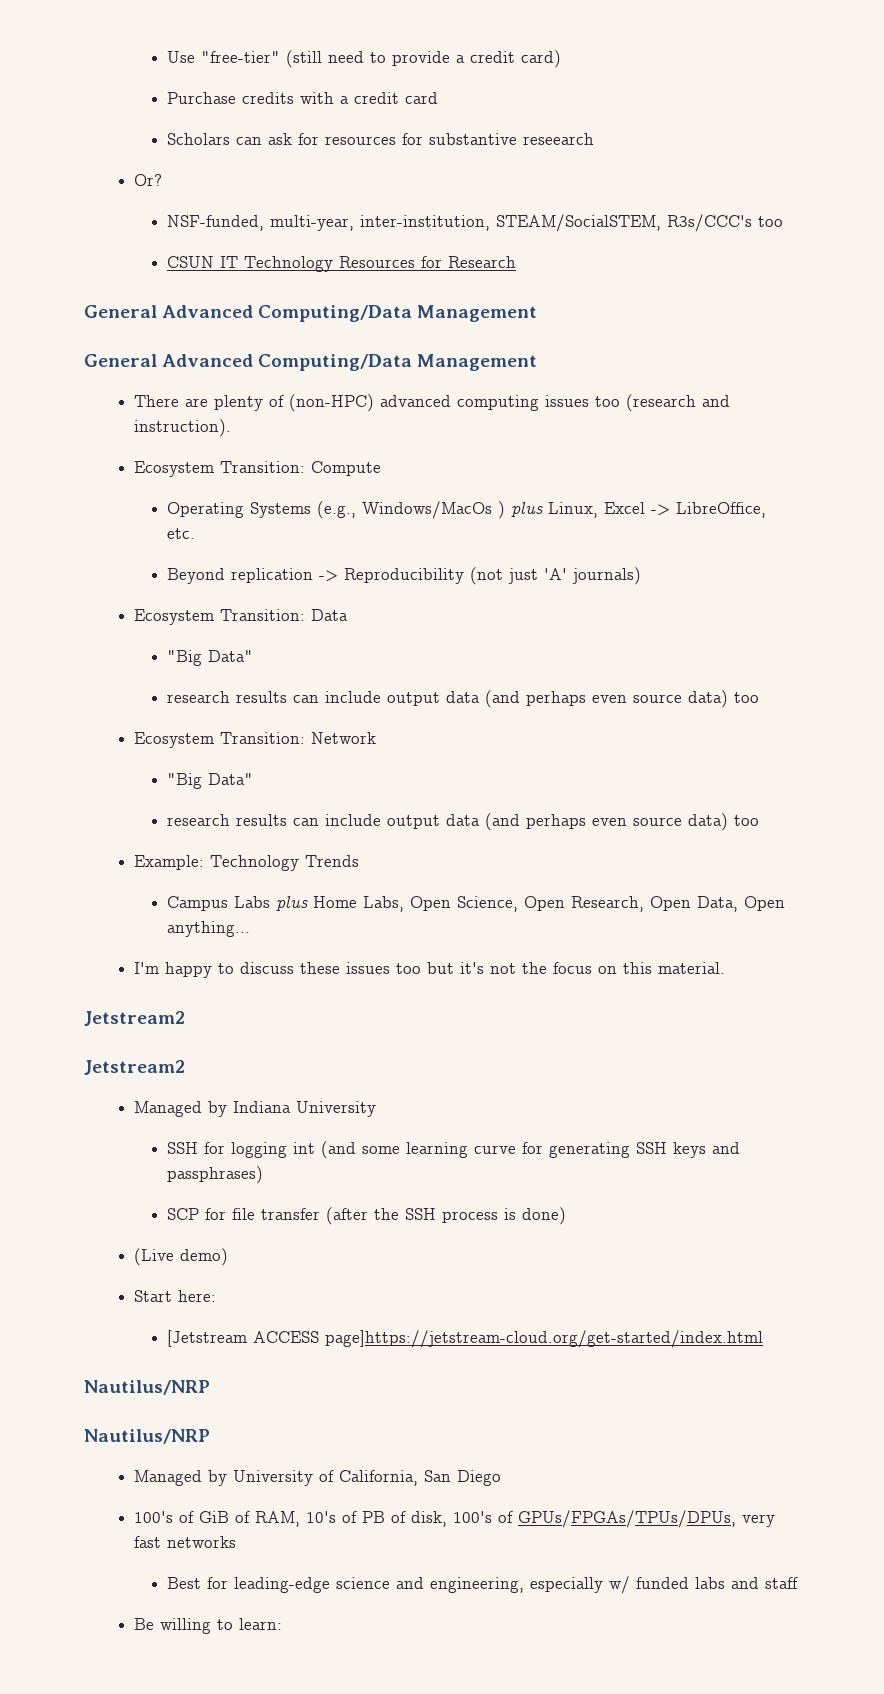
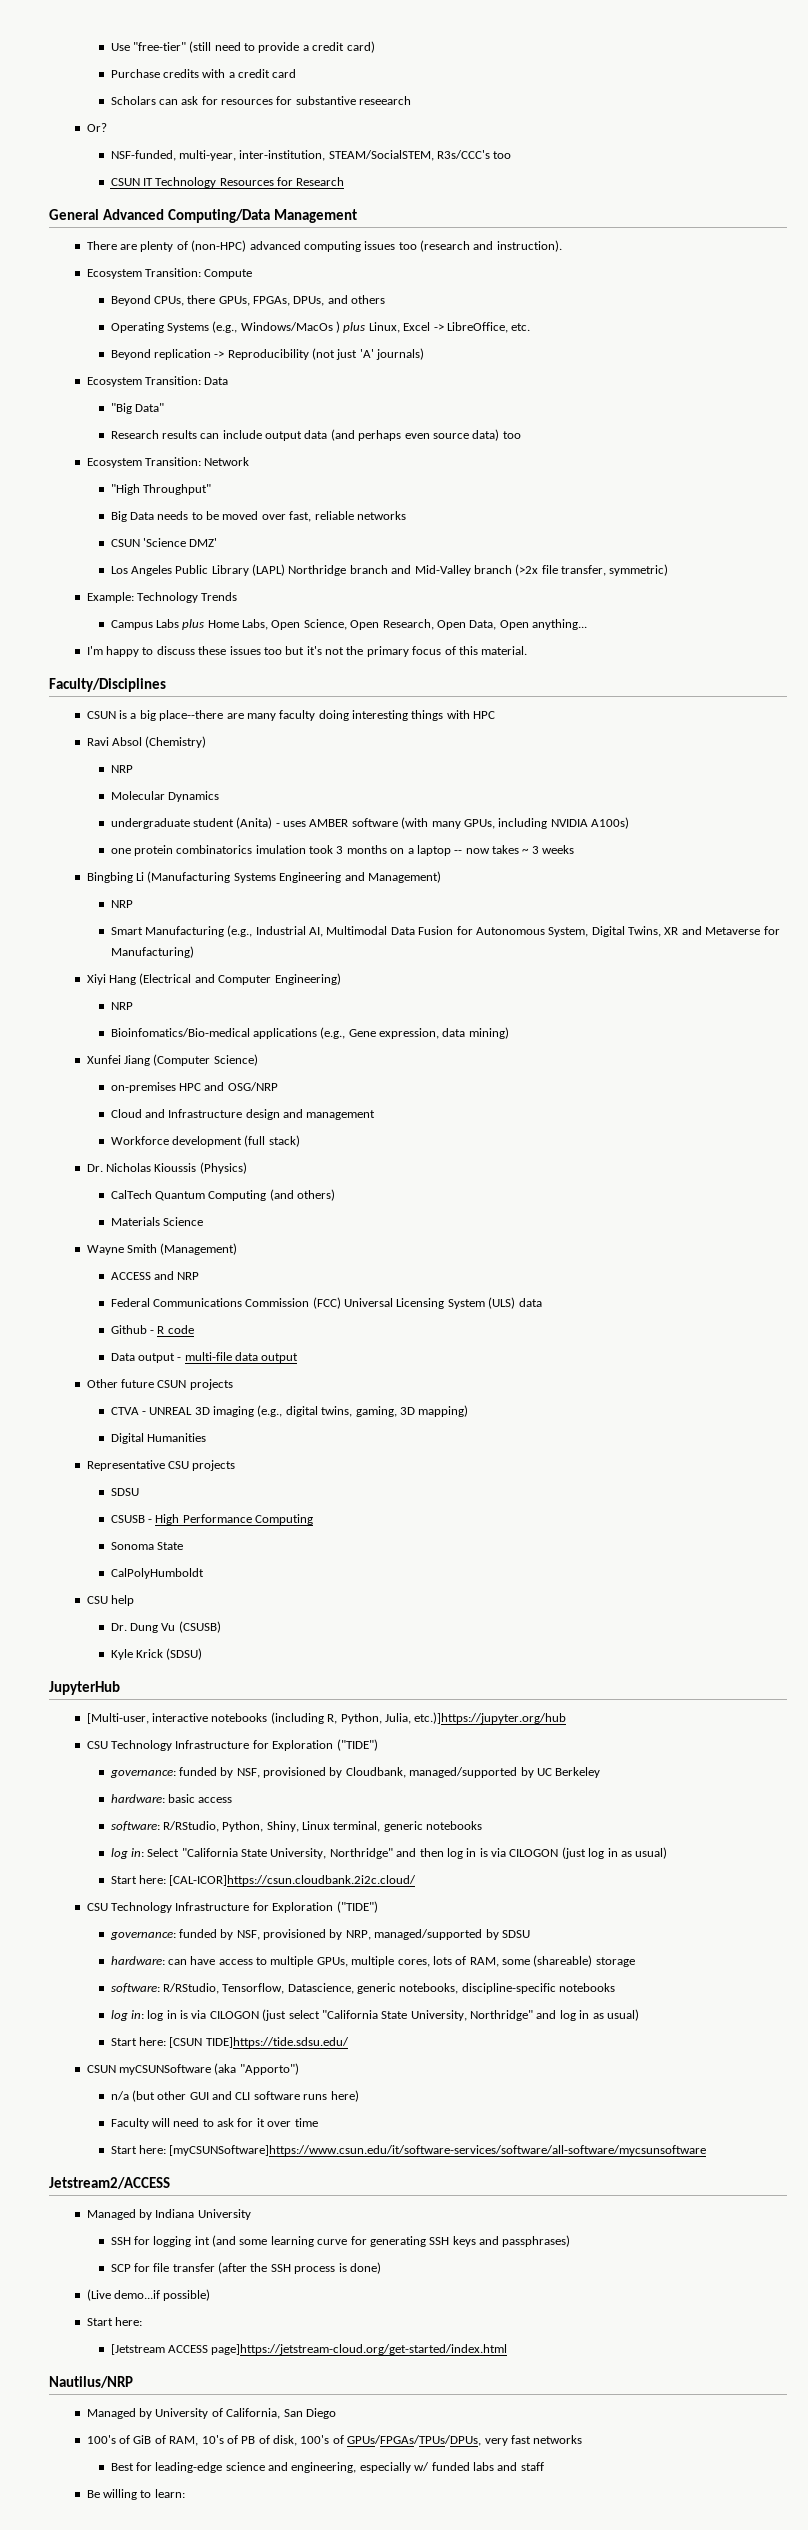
  CSUN IT Technology Resources for Research
- General Advanced Computing/Data Management
+ Beyond CPUs, there GPUs, FPGAs, DPUs, and others
  Ecosystem Transition: Data
  "Big Data"
- research results can include output data (and perhaps even source data) too
+ Research results can include output data (and perhaps even source data) too
  Ecosystem Transition: Network
- "Big Data"
- research results can include output data (and perhaps even source data) too
+ "High Throughput"
+ Big Data needs to be moved over fast, reliable networks
+ CSUN 'Science DMZ'
+ Los Angeles Public Library (LAPL) Northridge branch and Mid-Valley branch (>2x file transfer, symmetric)
- I'm happy to discuss these issues too but it's not the focus on this material.
- Jetstream2
- Jetstream2
+ I'm happy to discuss these issues too but it's not the primary focus of this material.
+ Faculty/Disciplines
+ CSUN is a big place--there are many faculty doing interesting things with HPC
+ Ravi Absol (Chemistry)
+ NRP
+ Molecular Dynamics
+ undergraduate student (Anita) - uses AMBER software (with many GPUs, including NVIDIA A100s)
+ one protein combinatorics imulation took 3 months on a laptop -- now takes ~ 3 weeks
+ Bingbing Li (Manufacturing Systems Engineering and Management)
+ NRP
+ Smart Manufacturing (e.g., Industrial AI, Multimodal Data Fusion for Autonomous System, Digital Twins, XR and Metaverse for Manufacturing)
+ Xiyi Hang (Electrical and Computer Engineering)
+ NRP
+ Bioinfomatics/Bio-medical applications (e.g., Gene expression, data mining)
+ Xunfei Jiang (Computer Science)
+ on-premises HPC and OSG/NRP
+ Cloud and Infrastructure design and management
+ Workforce development (full stack)
+ Dr. Nicholas Kioussis (Physics)
+ CalTech Quantum Computing (and others)
+ Materials Science
+ Wayne Smith (Management)
+ ACCESS and NRP
+ Federal Communications Commission (FCC) Universal Licensing System (ULS) data
+ Github - R code
+ Data output - multi-file data output
+ Other future CSUN projects
+ CTVA - UNREAL 3D imaging (e.g., digital twins, gaming, 3D mapping)
+ Digital Humanities
+ Representative CSU projects
+ SDSU
+ CSUSB - High Performance Computing
+ Sonoma State
+ CalPolyHumboldt
+ CSU help
+ Dr. Dung Vu (CSUSB)
+ Kyle Krick (SDSU)
+ JupyterHub
+ [Multi-user, interactive notebooks (including R, Python, Julia, etc.)]https://jupyter.org/hub
+ CSU Technology Infrastructure for Exploration ("TIDE")
+ governance: funded by NSF, provisioned by Cloudbank, managed/supported by UC Berkeley
+ hardware: basic access
+ software: R/RStudio, Python, Shiny, Linux terminal, generic notebooks
+ log in: Select "California State University, Northridge" and then log in is via CILOGON (just log in as usual)
+ Start here: [CAL-ICOR]https://csun.cloudbank.2i2c.cloud/
+ CSU Technology Infrastructure for Exploration ("TIDE")
+ governance: funded by NSF, provisioned by NRP, managed/supported by SDSU
+ hardware: can have access to multiple GPUs, multiple cores, lots of RAM, some (shareable) storage
+ software: R/RStudio, Tensorflow, Datascience, generic notebooks, discipline-specific notebooks
+ log in: log in is via CILOGON (just select "California State University, Northridge" and log in as usual)
+ Start here: [CSUN TIDE]https://tide.sdsu.edu/
+ CSUN myCSUNSoftware (aka "Apporto")
+ n/a (but other GUI and CLI software runs here)
+ Faculty will need to ask for it over time
+ Start here: [myCSUNSoftware]https://www.csun.edu/it/software-services/software/all-software/mycsunsoftware
+ Jetstream2/ACCESS
- (Live demo)
+ (Live demo...if possible)
  [Jetstream ACCESS page]https://jetstream-cloud.org/get-started/index.html
- Nautilus/NRP

